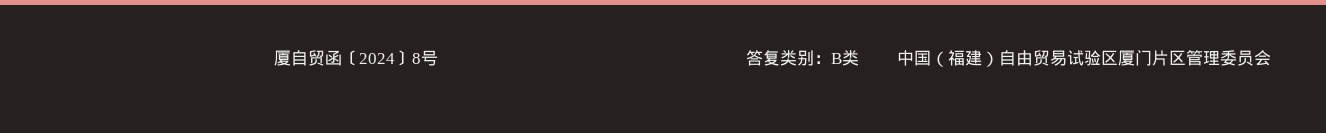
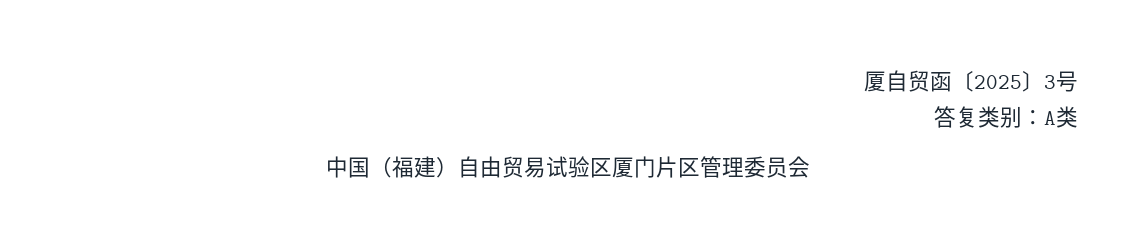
- 厦自贸函〔2024〕8号
+ 厦自贸函〔2025〕3号
- 答复类别：B类
+ 答复类别：A类

